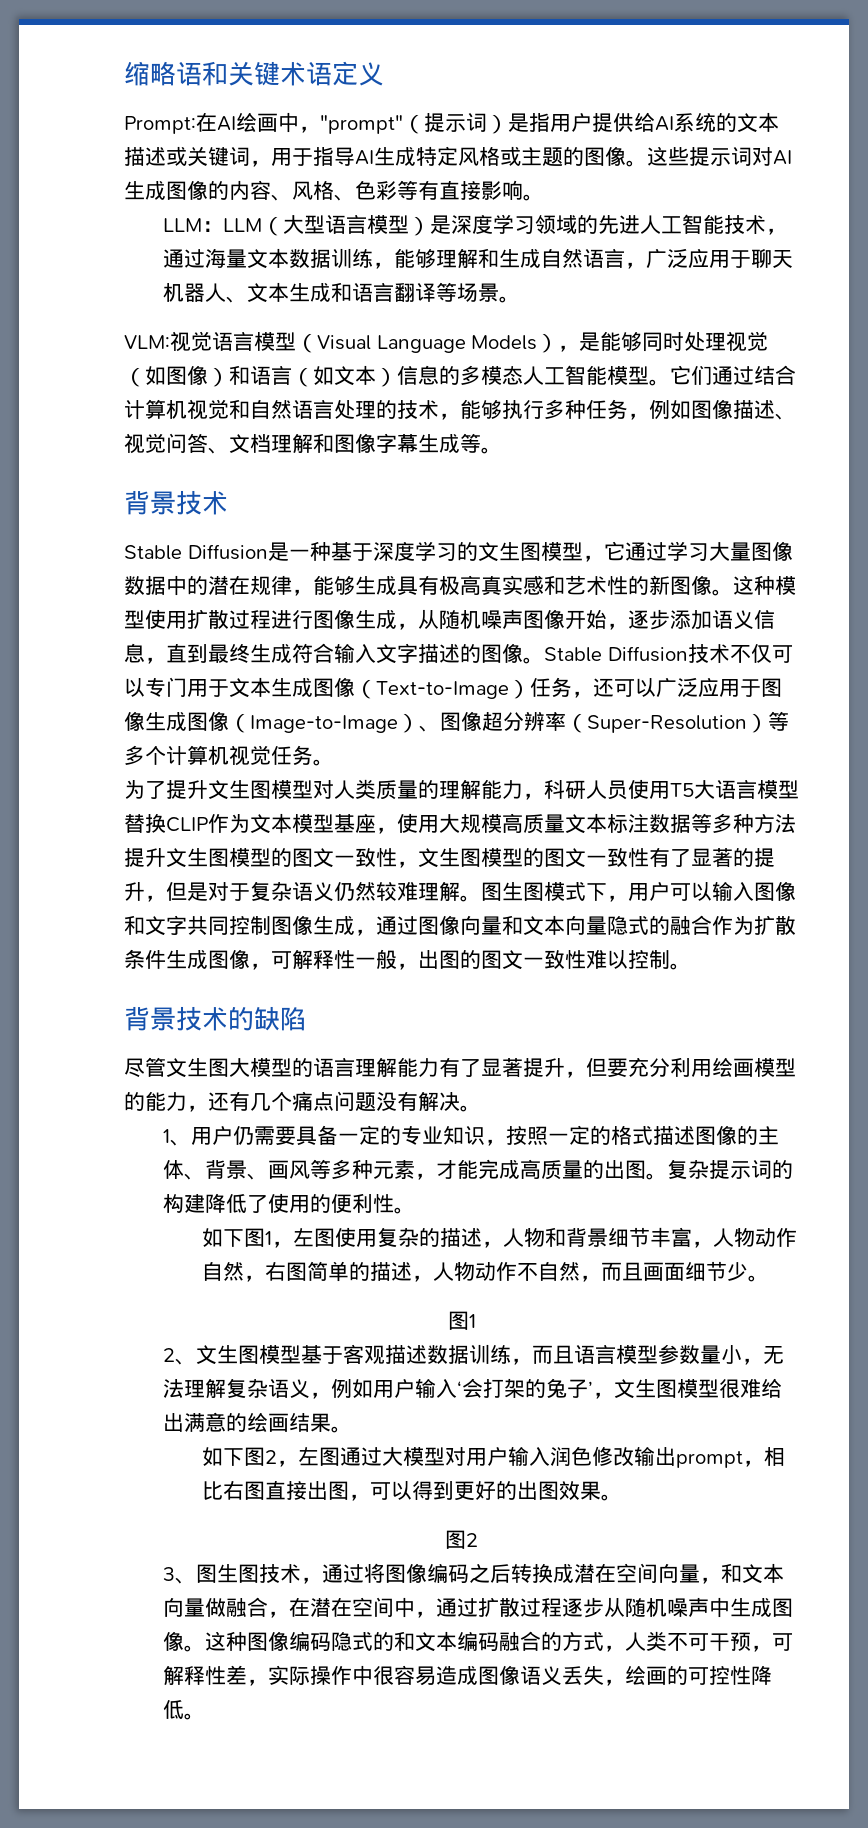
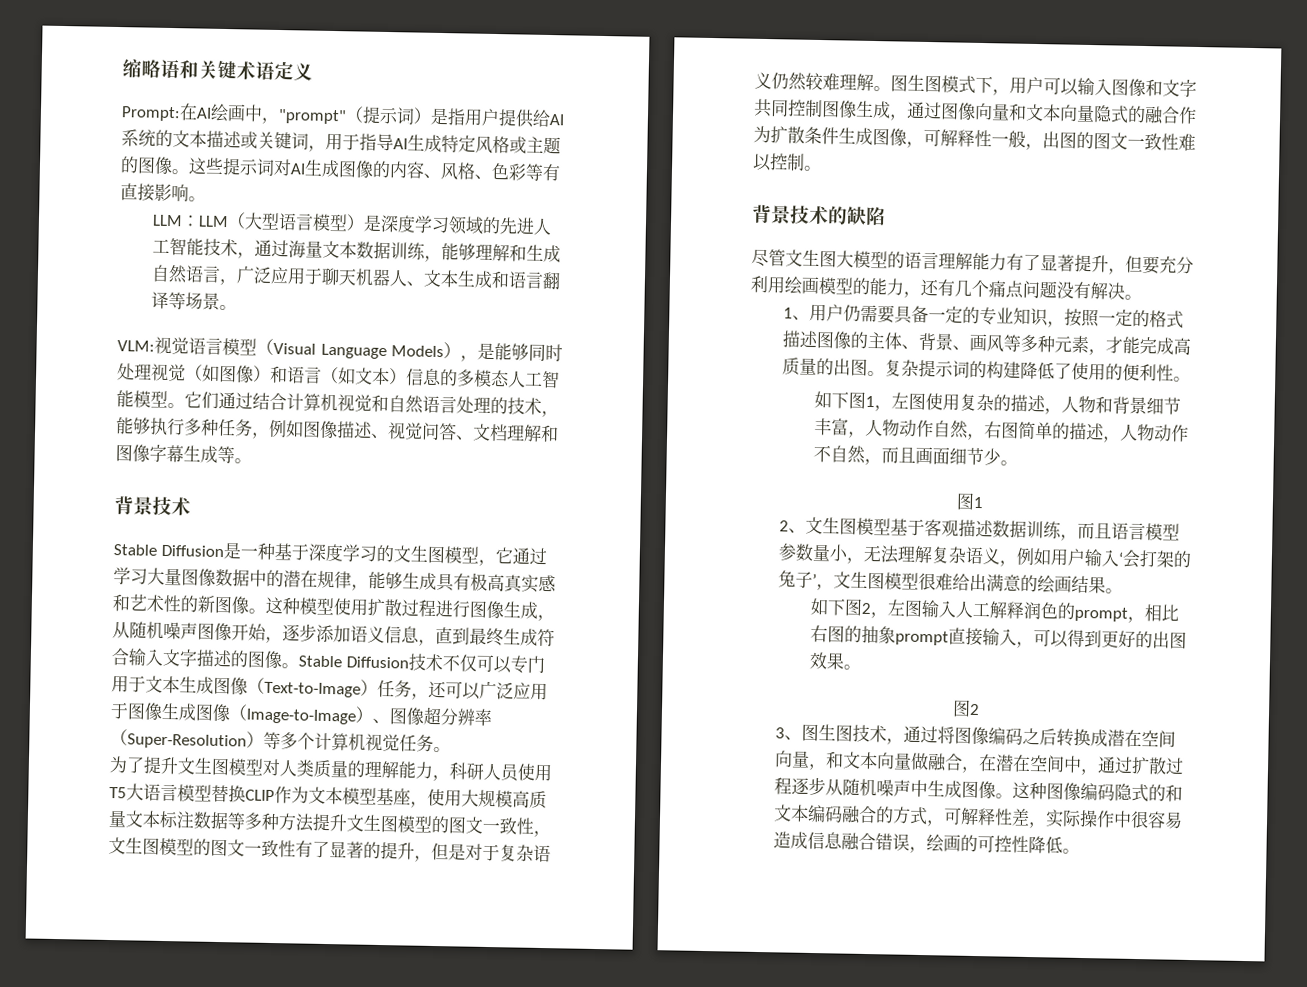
- 如下图2，左图通过大模型对用户输入润色修改输出prompt，相比右图直接出图，可以得到更好的出图效果。
+ 如下图2，左图输入人工解释润色的prompt，相比右图的抽象prompt直接输入，可以得到更好的出图效果。
- 这种图像编码隐式的和文本编码融合的方式，人类不可干预，可解释性差，实际操作中很容易造成图像语义丢失，绘画的可控性降低。
+ 这种图像编码隐式的和文本编码融合的方式，可解释性差，实际操作中很容易造成信息融合错误，绘画的可控性降低。

